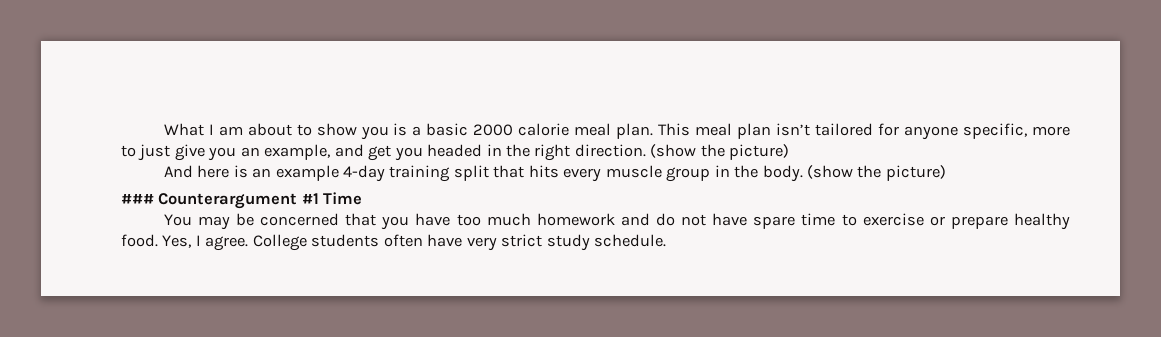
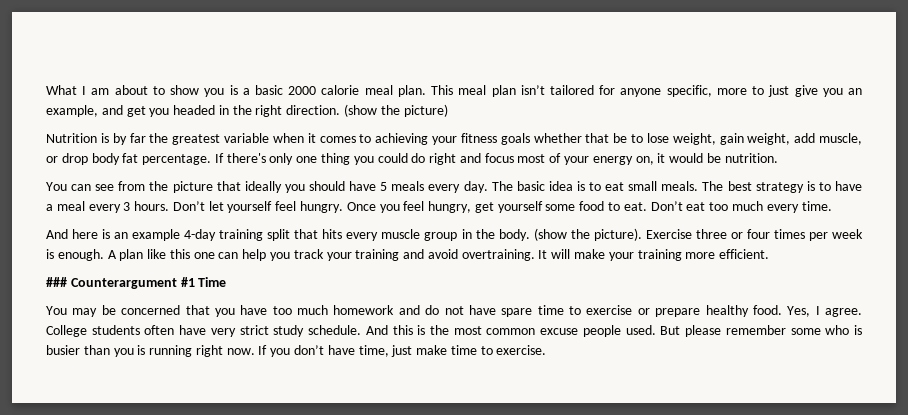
+ Nutrition is by far the greatest variable when it comes to achieving your fitness goals whether that be to lose weight, gain weight, add muscle, or drop body fat percentage. If there's only one thing you could do right and focus most of your energy on, it would be nutrition.
+ You can see from the picture that ideally you should have 5 meals every day. The basic idea is to eat small meals. The best strategy is to have a meal every 3 hours. Don’t let yourself feel hungry. Once you feel hungry, get yourself some food to eat. Don’t eat too much every time.
- And here is an example 4-day training split that hits every muscle group in the body. (show the picture)
+ And here is an example 4-day training split that hits every muscle group in the body. (show the picture). Exercise three or four times per week is enough. A plan like this one can help you track your training and avoid overtraining. It will make your training more efficient.
+ And this is the most common excuse people used. But please remember some who is busier than you is running right now. If you don’t have time, just make time to exercise.

